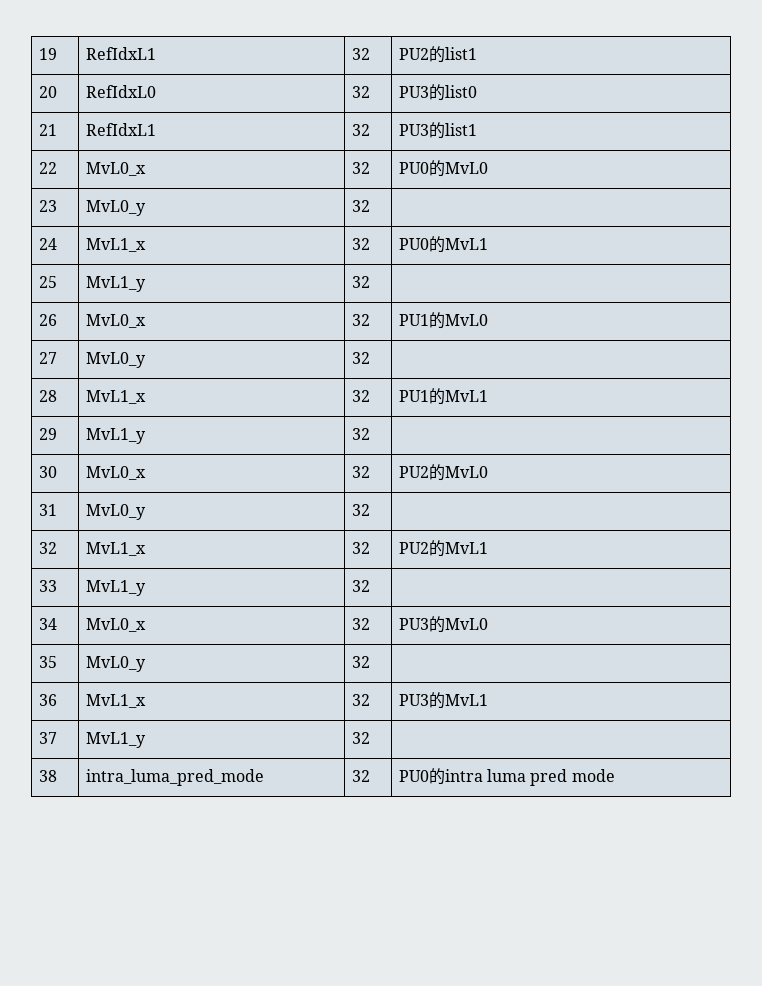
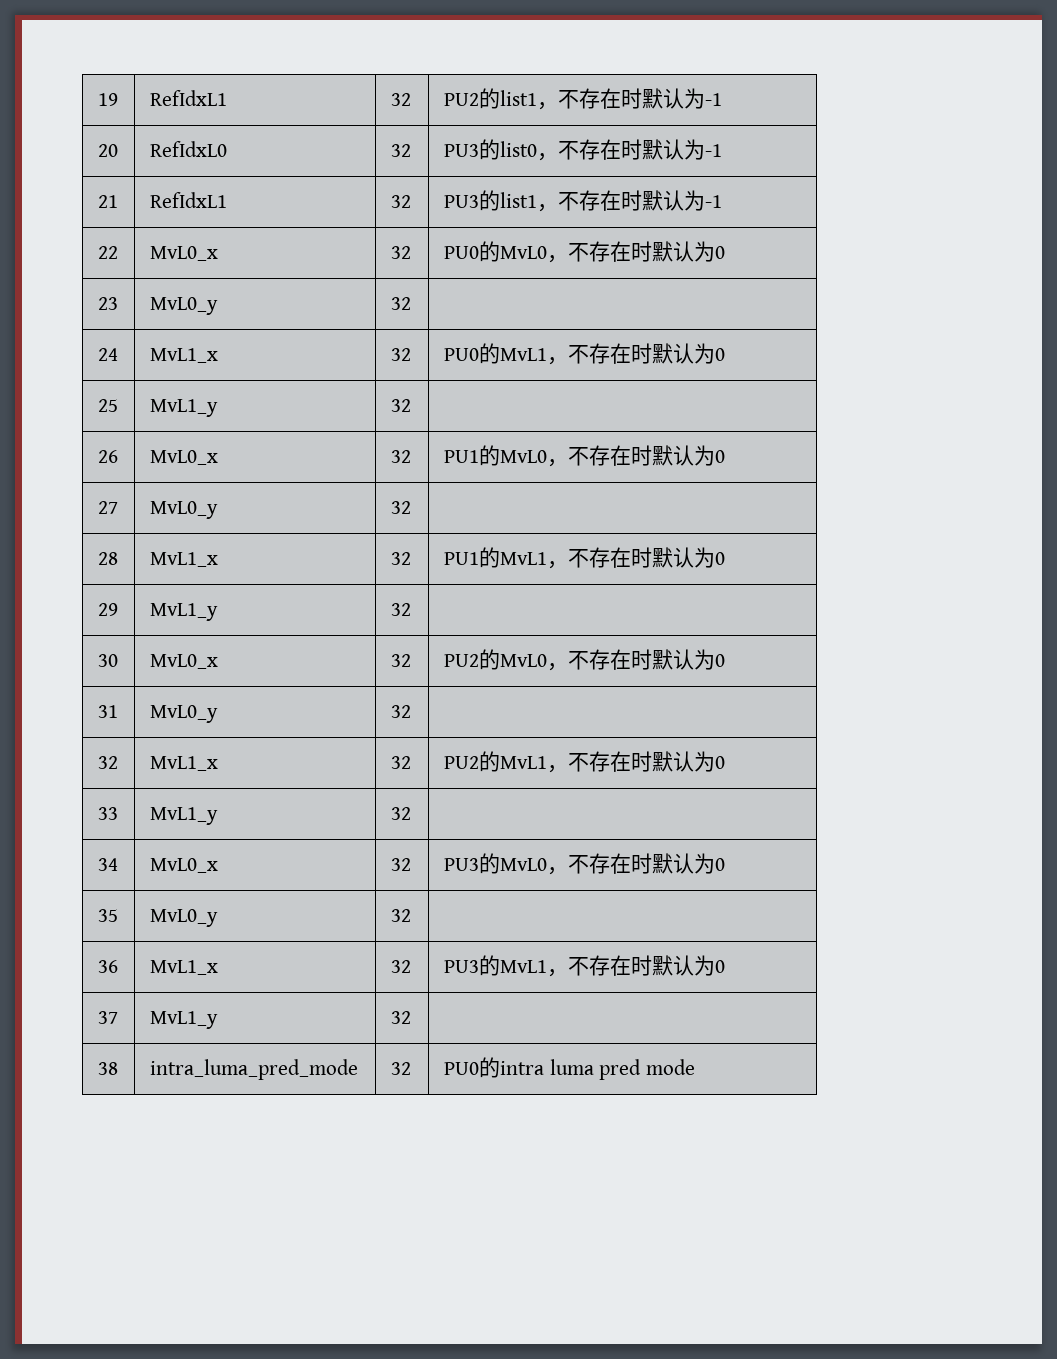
- 19 | RefIdxL1 | 32 | PU2的list1
+ 19 | RefIdxL1 | 32 | PU2的list1，不存在时默认为-1
- 20 | RefIdxL0 | 32 | PU3的list0
+ 20 | RefIdxL0 | 32 | PU3的list0，不存在时默认为-1
- 21 | RefIdxL1 | 32 | PU3的list1
+ 21 | RefIdxL1 | 32 | PU3的list1，不存在时默认为-1
- 22 | MvL0_x | 32 | PU0的MvL0
+ 22 | MvL0_x | 32 | PU0的MvL0，不存在时默认为0
- 24 | MvL1_x | 32 | PU0的MvL1
+ 24 | MvL1_x | 32 | PU0的MvL1，不存在时默认为0
- 26 | MvL0_x | 32 | PU1的MvL0
+ 26 | MvL0_x | 32 | PU1的MvL0，不存在时默认为0
- 28 | MvL1_x | 32 | PU1的MvL1
+ 28 | MvL1_x | 32 | PU1的MvL1，不存在时默认为0
- 30 | MvL0_x | 32 | PU2的MvL0
+ 30 | MvL0_x | 32 | PU2的MvL0，不存在时默认为0
- 32 | MvL1_x | 32 | PU2的MvL1
+ 32 | MvL1_x | 32 | PU2的MvL1，不存在时默认为0
- 34 | MvL0_x | 32 | PU3的MvL0
+ 34 | MvL0_x | 32 | PU3的MvL0，不存在时默认为0
- 36 | MvL1_x | 32 | PU3的MvL1
+ 36 | MvL1_x | 32 | PU3的MvL1，不存在时默认为0

